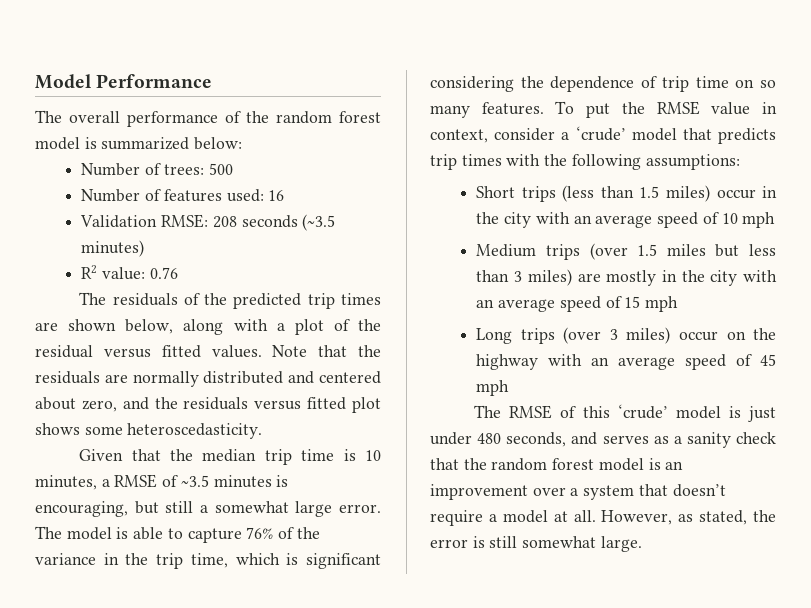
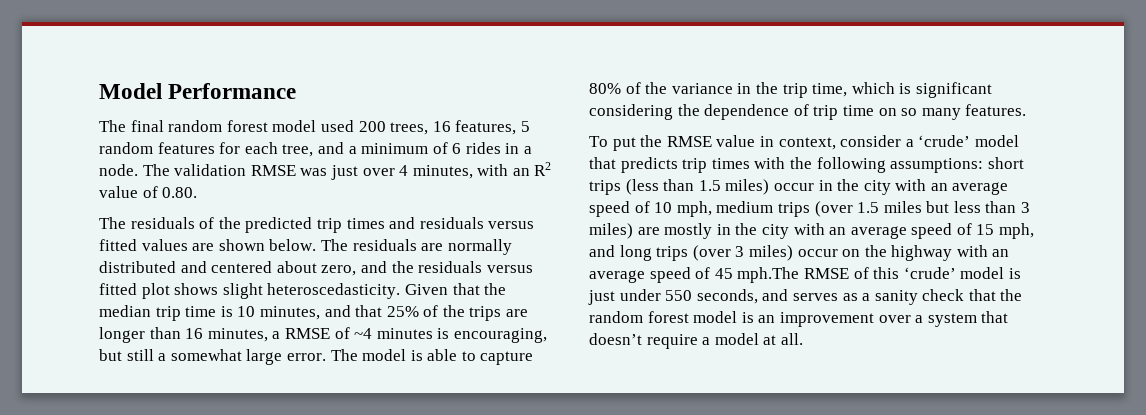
- The overall performance of the random forest model is summarized below:
- Number of trees: 500
- Number of features used: 16
- Validation RMSE: 208 seconds (~3.5 minutes)
- R2 value: 0.76
+ The final random forest model used 200 trees, 16 features, 5 random features for each tree, and a minimum of 6 rides in a node. The validation RMSE was just over 4 minutes, with an R2 value of 0.80.
- The residuals of the predicted trip times are shown below, along with a plot of the residual versus fitted values. Note that the residuals are normally distributed and centered about zero, and the residuals versus fitted plot shows some heteroscedasticity.
- Given that the median trip time is 10 minutes, a RMSE of ~3.5 minutes is encouraging, but still a somewhat large error.
+ The residuals of the predicted trip times and residuals versus fitted values are shown below. The residuals are normally distributed and centered about zero, and the residuals versus fitted plot shows slight heteroscedasticity. Given that the median trip time is 10 minutes, and that 25% of the trips are longer than 16 minutes, a RMSE of ~4 minutes is encouraging, but still a somewhat large error.
- The model is able to capture 76% of the variance in the trip time, which is significant considering the dependence of trip time on so many features. To put the RMSE value in context, consider a ‘crude’ model that predicts trip times with the following assumptions:
- Short trips (less than 1.5 miles) occur in the city with an average speed of 10 mph
- Medium trips (over 1.5 miles but less than 3 miles) are mostly in the city with an average speed of 15 mph
- Long trips (over 3 miles) occur on the highway with an average speed of 45 mph
- The RMSE of this ‘crude’ model is just under 480 seconds, and serves as a sanity check that the random forest model is an improvement over a system that doesn’t require a model at all. However, as stated, the error is still somewhat large.
+ The model is able to capture 80% of the variance in the trip time, which is significant considering the dependence of trip time on so many features.
+ To put the RMSE value in context, consider a ‘crude’ model that predicts trip times with the following assumptions: short trips (less than 1.5 miles) occur in the city with an average speed of 10 mph, medium trips (over 1.5 miles but less than 3 miles) are mostly in the city with an average speed of 15 mph, and long trips (over 3 miles) occur on the highway with an average speed of 45 mph.The RMSE of this ‘crude’ model is just under 550 seconds, and serves as a sanity check that the random forest model is an improvement over a system that doesn’t require a model at all.

